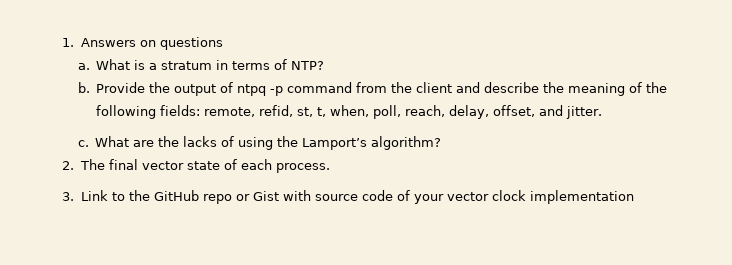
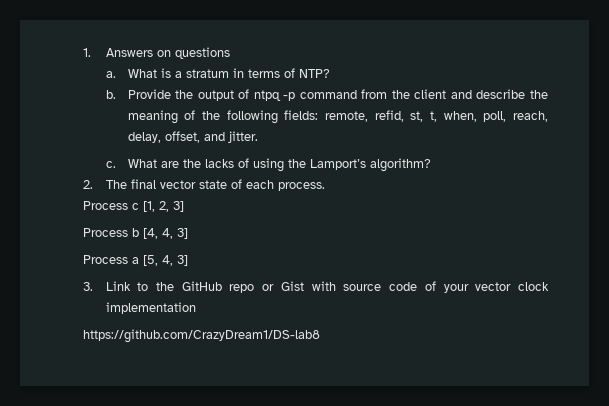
+ Process c [1, 2, 3]
+ Process b [4, 4, 3]
+ Process a [5, 4, 3]
+ https://github.com/CrazyDream1/DS-lab8

